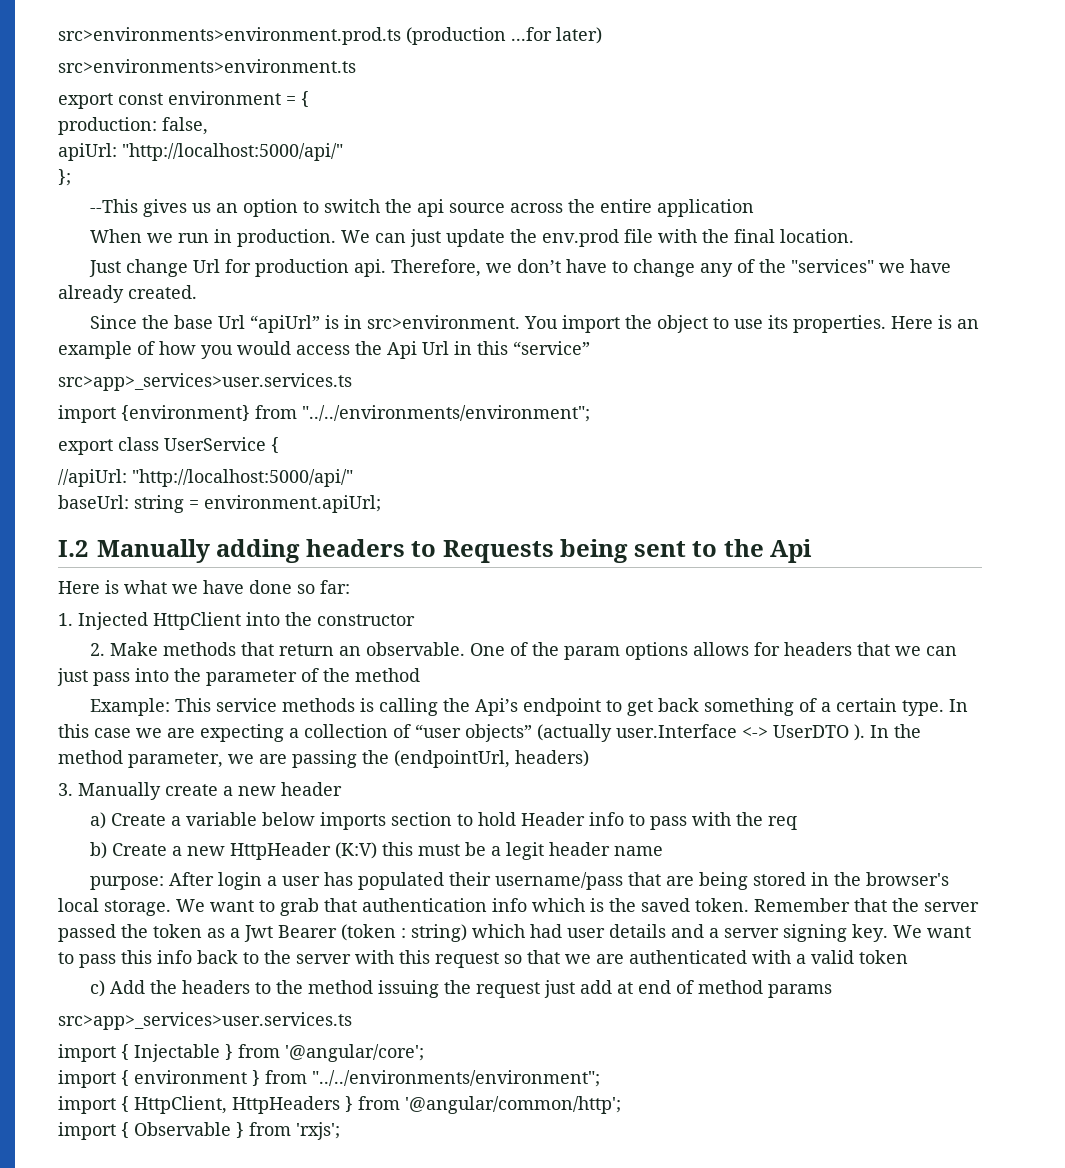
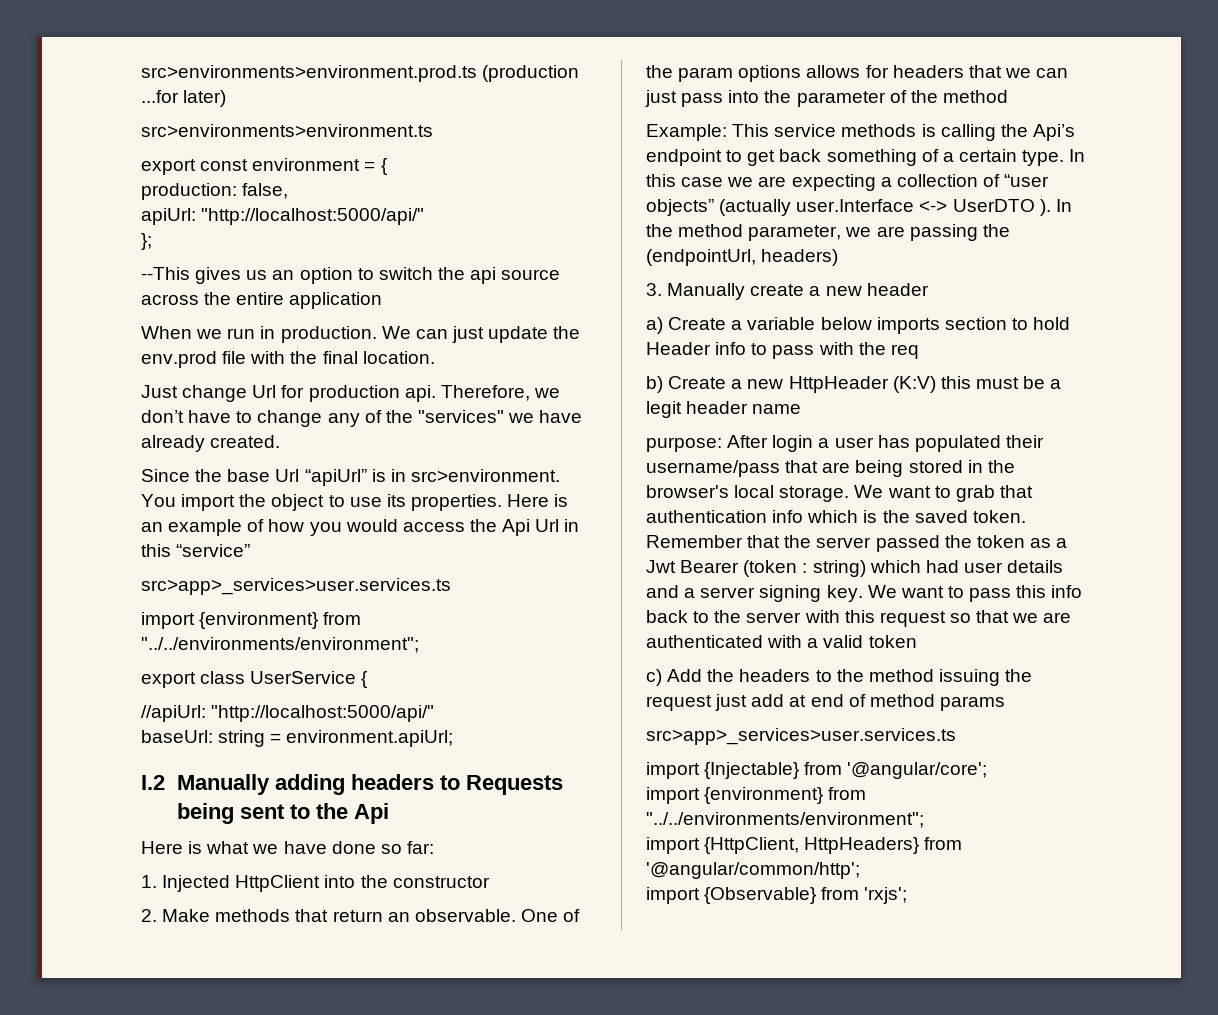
- import { Injectable } from '@angular/core';
- import { environment } from "../../environments/environment";
+ import {Injectable} from '@angular/core';
+ import {environment} from "../../environments/environment";
- import { HttpClient, HttpHeaders } from '@angular/common/http';
+ import {HttpClient, HttpHeaders} from '@angular/common/http';
- import { Observable } from 'rxjs';
+ import {Observable} from 'rxjs';

